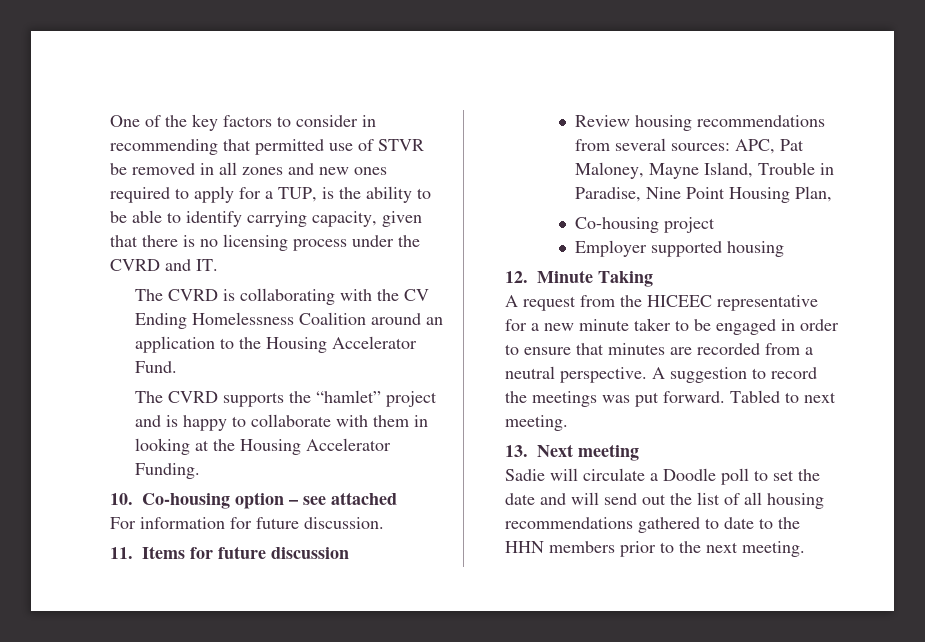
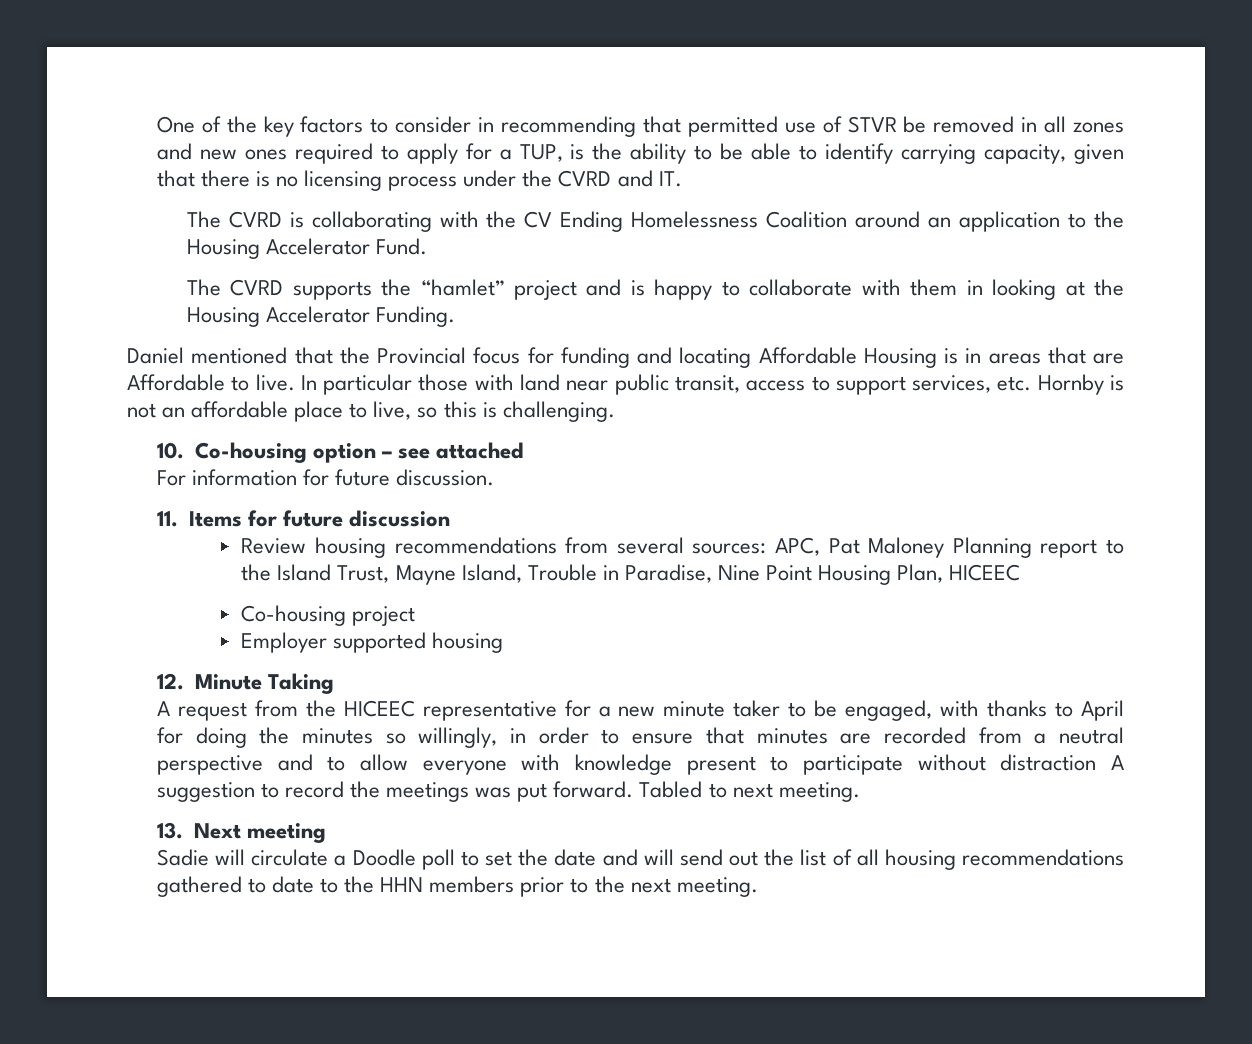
+ Daniel mentioned that the Provincial focus for funding and locating Affordable Housing is in areas that are Affordable to live. In particular those with land near public transit, access to support services, etc. Hornby is not an affordable place to live, so this is challenging.
- Review housing recommendations from several sources: APC, Pat Maloney, Mayne Island, Trouble in Paradise, Nine Point Housing Plan,
+ Review housing recommendations from several sources: APC, Pat Maloney Planning report to the Island Trust, Mayne Island, Trouble in Paradise, Nine Point Housing Plan, HICEEC
- A request from the HICEEC representative for a new minute taker to be engaged in order to ensure that minutes are recorded from a neutral perspective. A suggestion to record the meetings was put forward.
+ A request from the HICEEC representative for a new minute taker to be engaged, with thanks to April for doing the minutes so willingly, in order to ensure that minutes are recorded from a neutral perspective and to allow everyone with knowledge present to participate without distraction A suggestion to record the meetings was put forward.

